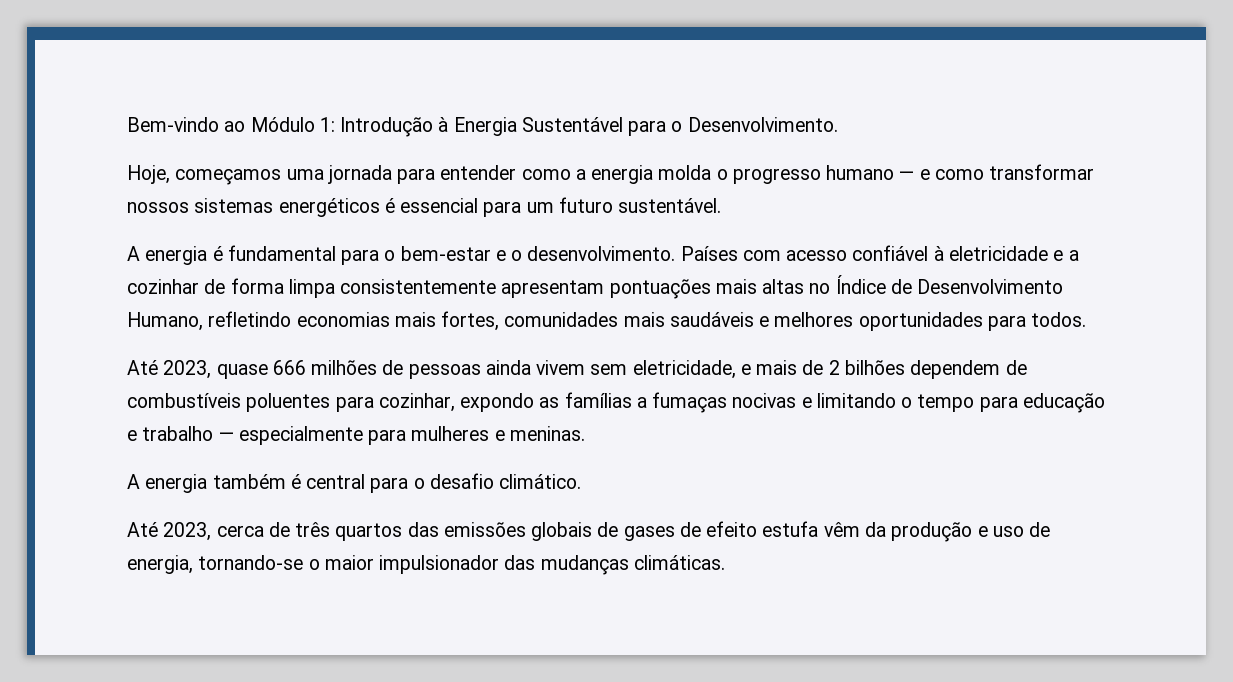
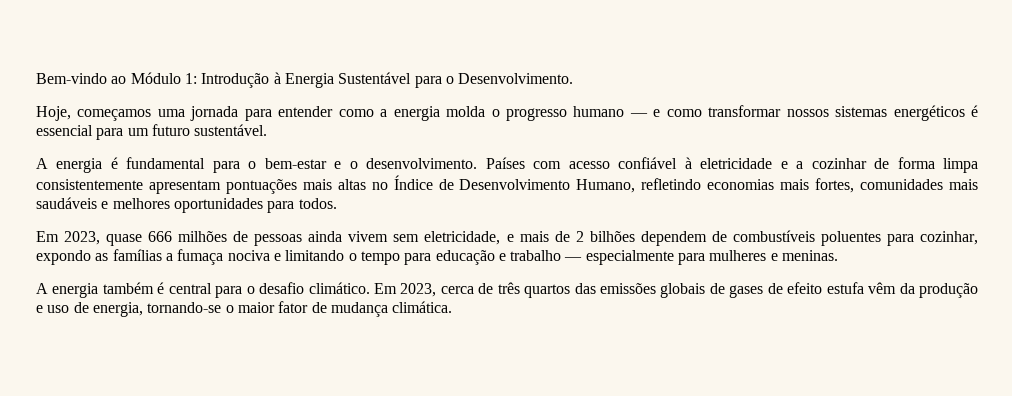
- Até 2023, quase 666 milhões de pessoas ainda vivem sem eletricidade, e mais de 2 bilhões dependem de combustíveis poluentes para cozinhar, expondo as famílias a fumaças nocivas e limitando o tempo para educação e trabalho — especialmente para mulheres e meninas.
+ Em 2023, quase 666 milhões de pessoas ainda vivem sem eletricidade, e mais de 2 bilhões dependem de combustíveis poluentes para cozinhar, expondo as famílias a fumaça nociva e limitando o tempo para educação e trabalho — especialmente para mulheres e meninas.
- A energia também é central para o desafio climático.
- Até 2023, cerca de três quartos das emissões globais de gases de efeito estufa vêm da produção e uso de energia, tornando-se o maior impulsionador das mudanças climáticas.
+ A energia também é central para o desafio climático. Em 2023, cerca de três quartos das emissões globais de gases de efeito estufa vêm da produção e uso de energia, tornando-se o maior fator de mudança climática.

